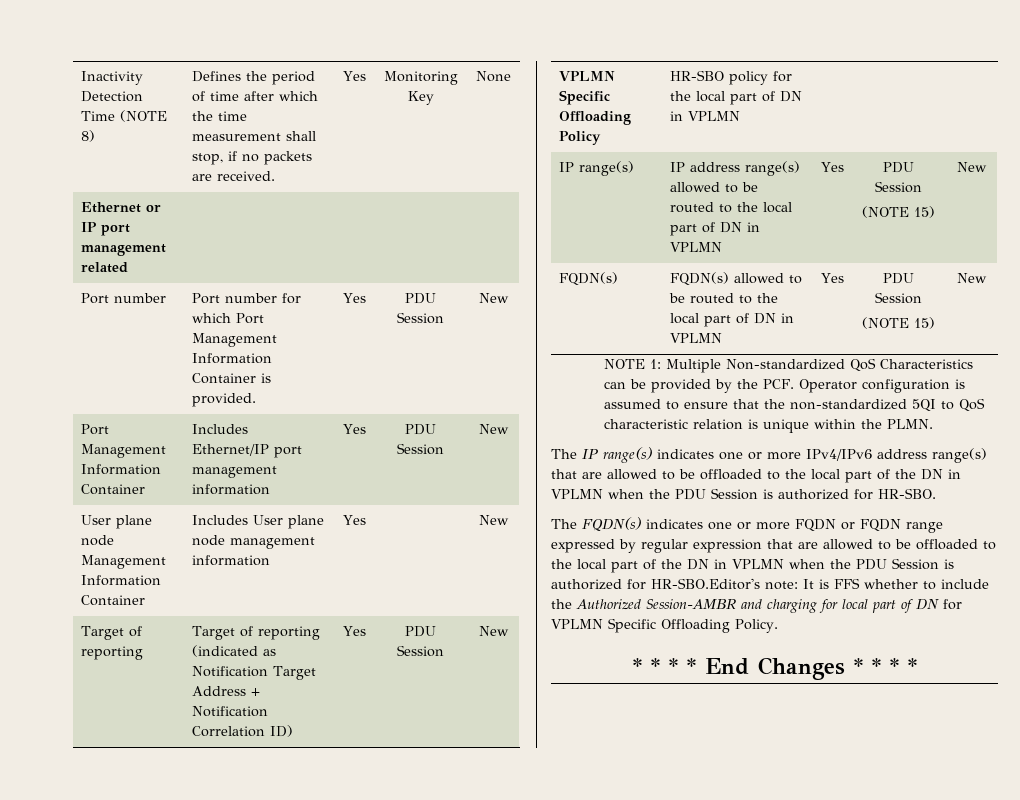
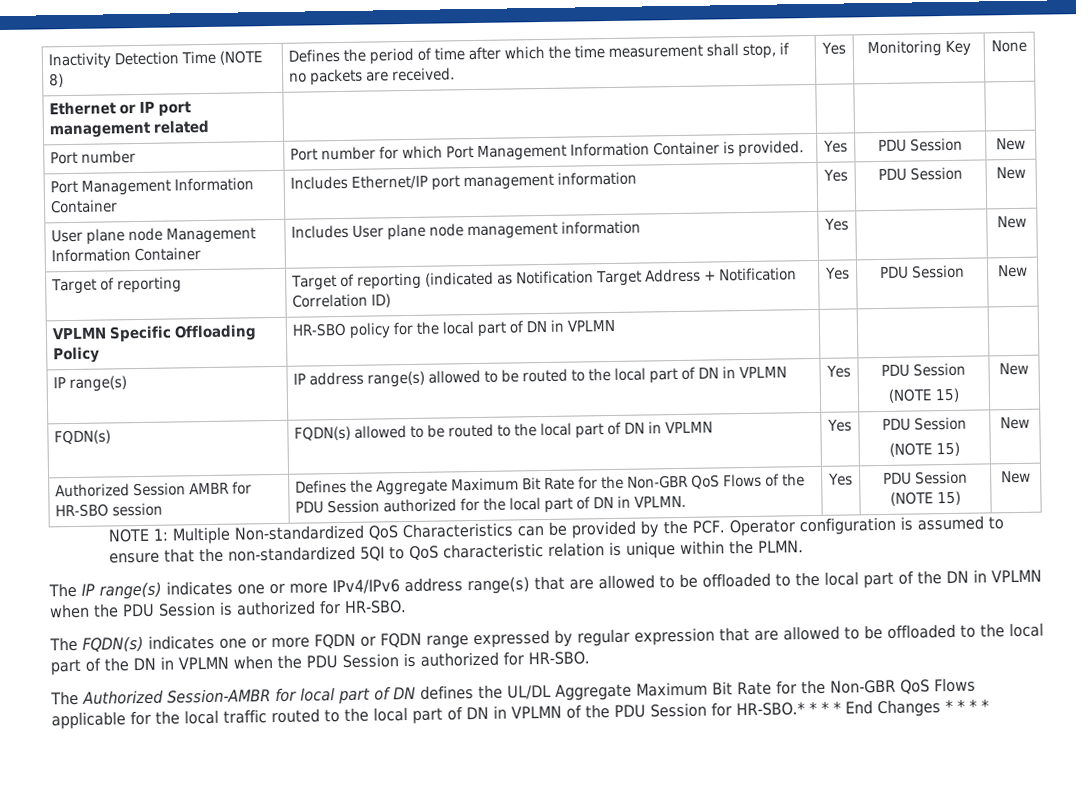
+ Authorized Session AMBR for HR-SBO session | Defines the Aggregate Maximum Bit Rate for the Non-GBR QoS Flows of the PDU Session authorized for the local part of DN in VPLMN. | Yes | PDU Session (NOTE 15) | New
- The FQDN(s) indicates one or more FQDN or FQDN range expressed by regular expression that are allowed to be offloaded to the local part of the DN in VPLMN when the PDU Session is authorized for HR-SBO.Editor's note: It is FFS whether to include the Authorized Session-AMBR and charging for local part of DN for VPLMN Specific Offloading Policy.
- * * * * End Changes * * * *
+ The FQDN(s) indicates one or more FQDN or FQDN range expressed by regular expression that are allowed to be offloaded to the local part of the DN in VPLMN when the PDU Session is authorized for HR-SBO.
+ The Authorized Session-AMBR for local part of DN defines the UL/DL Aggregate Maximum Bit Rate for the Non-GBR QoS Flows applicable for the local traffic routed to the local part of DN in VPLMN of the PDU Session for HR-SBO.* * * * End Changes * * * *

